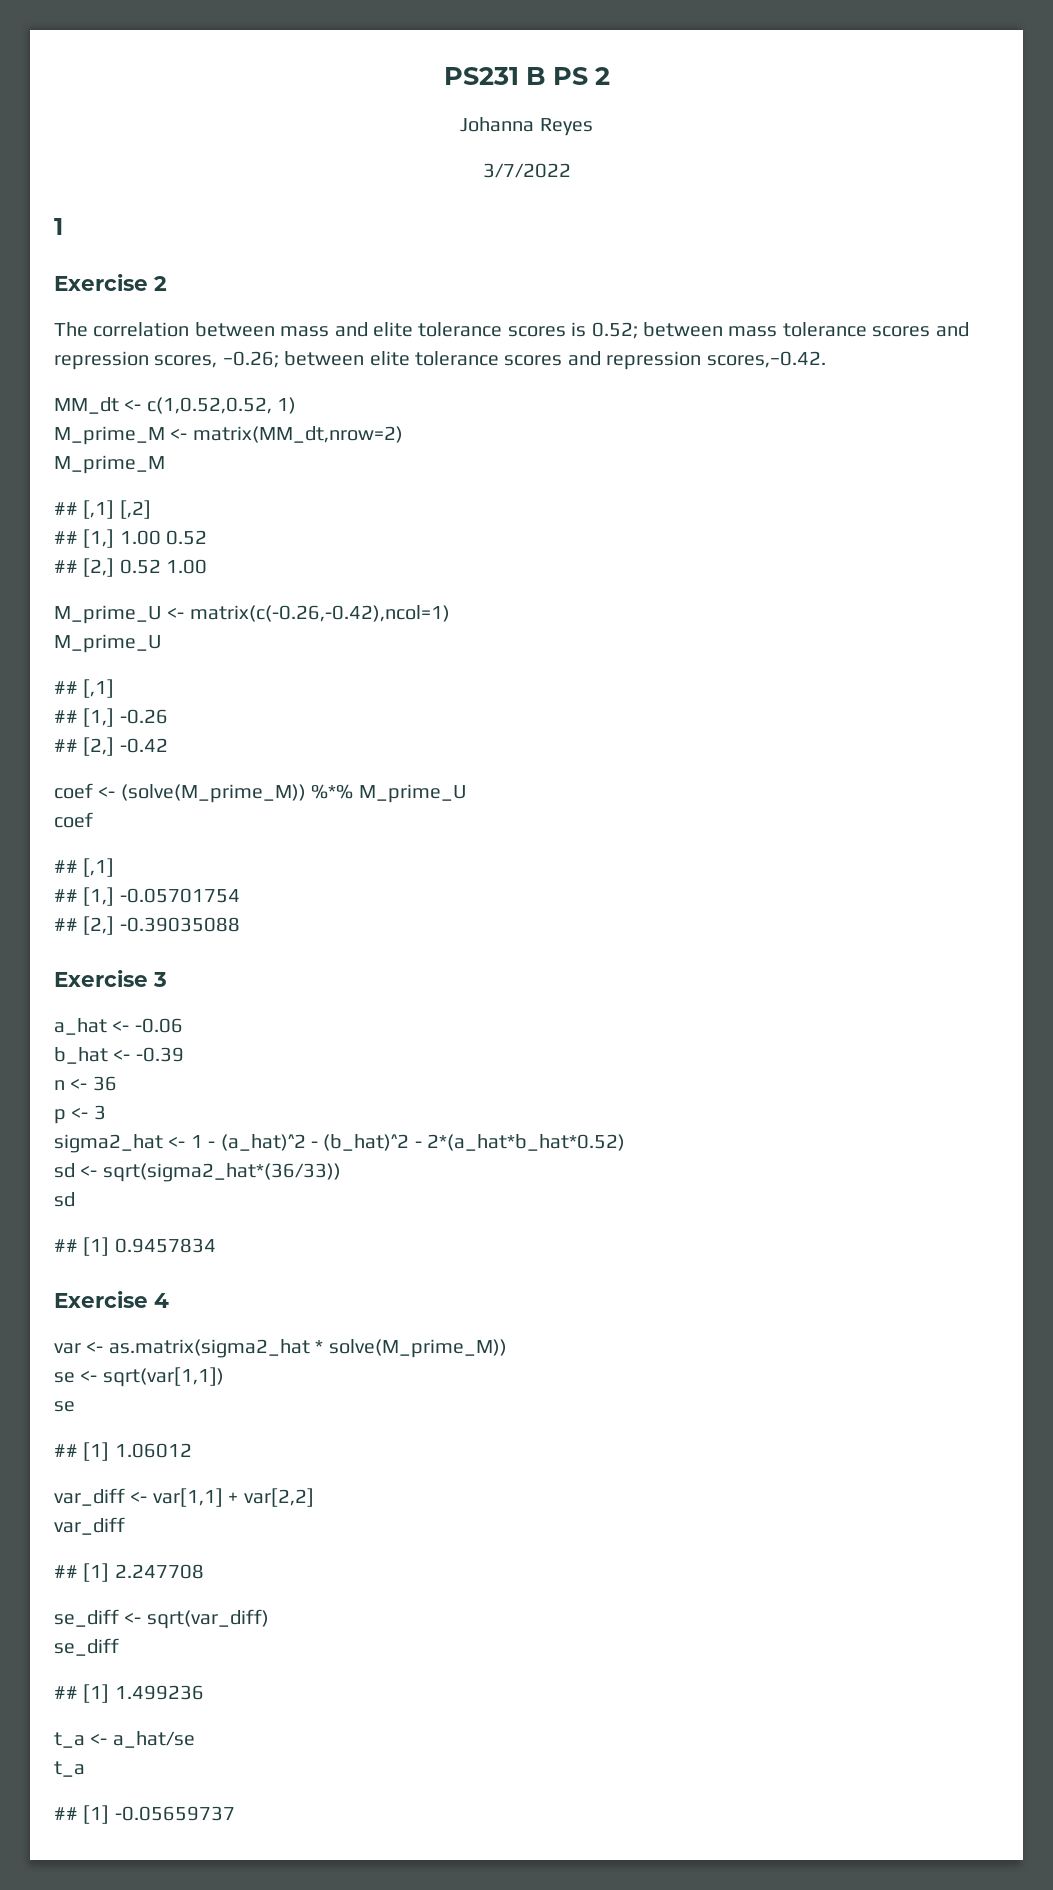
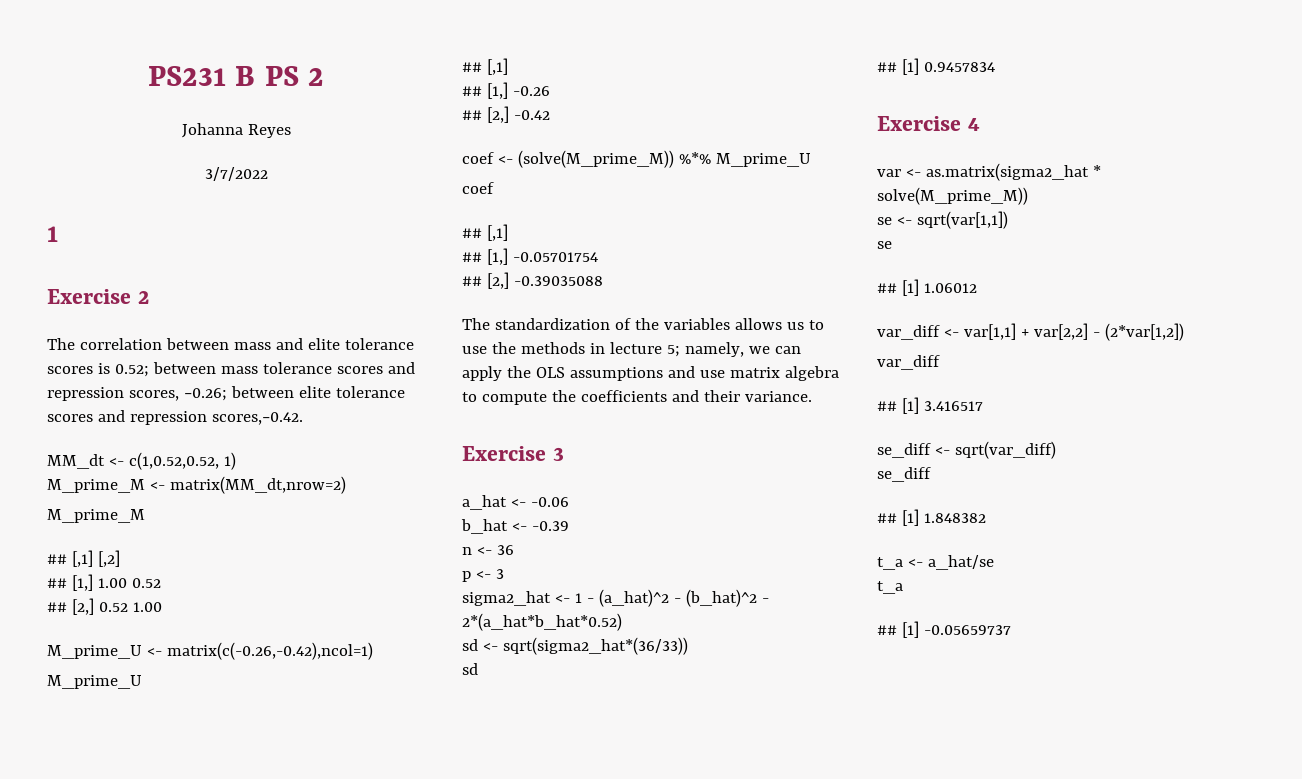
+ The standardization of the variables allows us to use the methods in lecture 5; namely, we can apply the OLS assumptions and use matrix algebra to compute the coefficients and their variance.
- var_diff <- var[1,1] + var[2,2]
+ var_diff <- var[1,1] + var[2,2] - (2*var[1,2])
- ## [1] 2.247708
+ ## [1] 3.416517
- ## [1] 1.499236
+ ## [1] 1.848382

